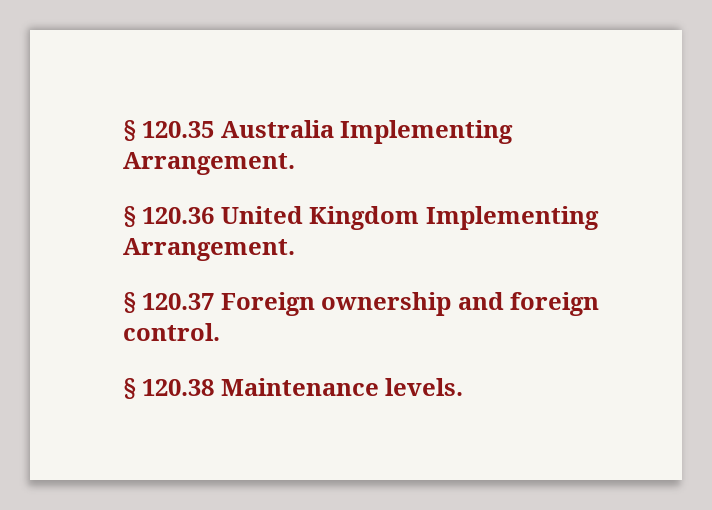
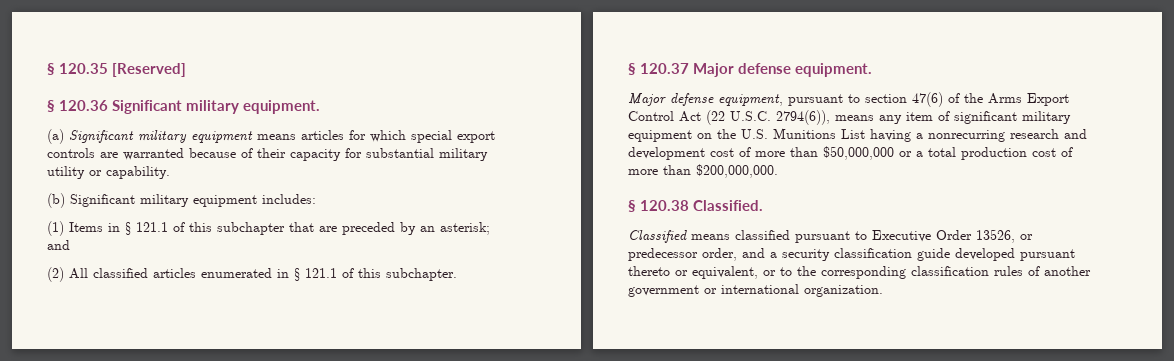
- § 120.35 Australia Implementing Arrangement.
+ § 120.35 [Reserved]
- § 120.36 United Kingdom Implementing Arrangement.
- § 120.37 Foreign ownership and foreign control.
- § 120.38 Maintenance levels.
+ § 120.36 Significant military equipment.
+ (a) Significant military equipment means articles for which special export controls are warranted because of their capacity for substantial military utility or capability.
+ (b) Significant military equipment includes:
+ (1) Items in § 121.1 of this subchapter that are preceded by an asterisk; and
+ (2) All classified articles enumerated in § 121.1 of this subchapter.
+ § 120.37 Major defense equipment.
+ Major defense equipment, pursuant to section 47(6) of the Arms Export Control Act (22 U.S.C. 2794(6)), means any item of significant military equipment on the U.S. Munitions List having a nonrecurring research and development cost of more than $50,000,000 or a total production cost of more than $200,000,000.
+ § 120.38 Classified.
+ Classified means classified pursuant to Executive Order 13526, or predecessor order, and a security classification guide developed pursuant thereto or equivalent, or to the corresponding classification rules of another government or international organization.

